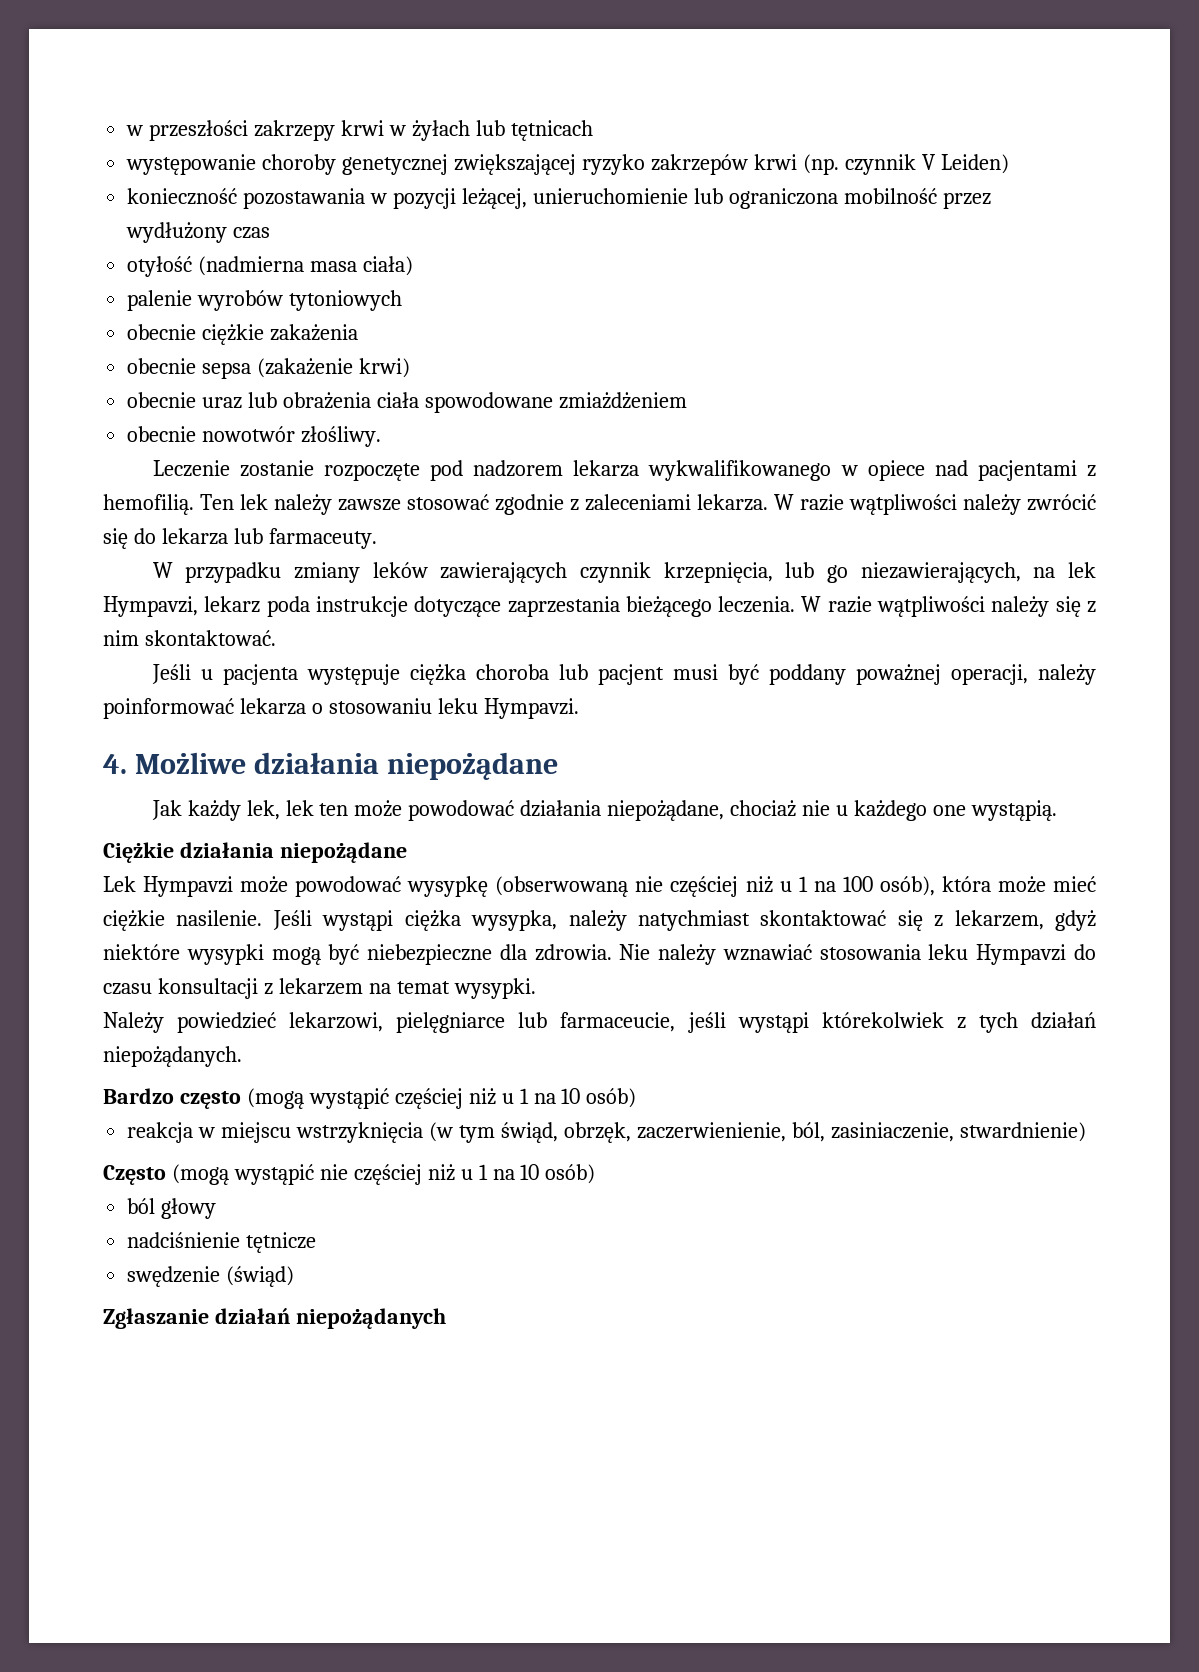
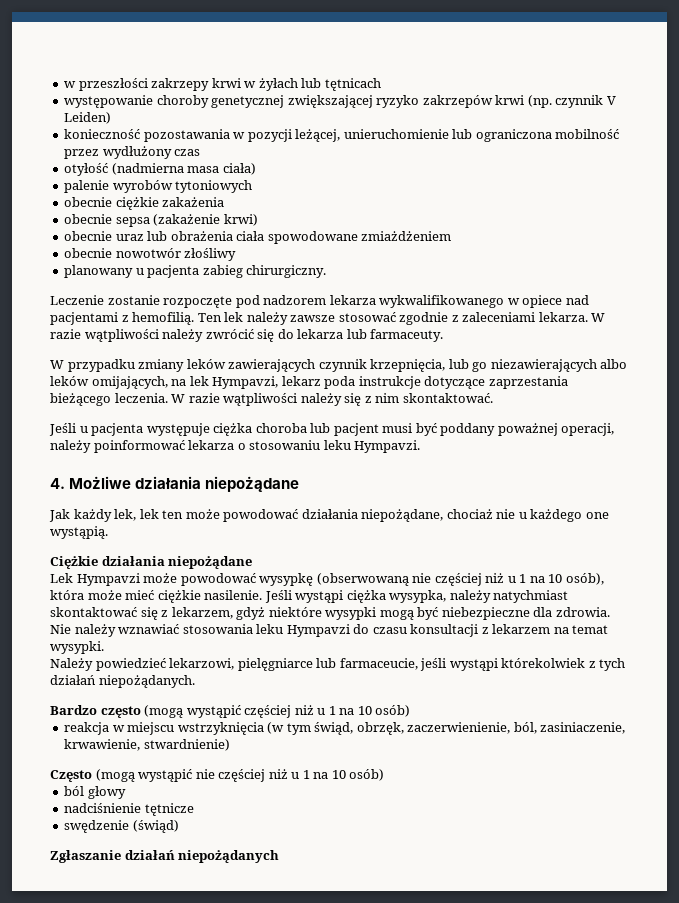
- obecnie nowotwór złośliwy.
+ obecnie nowotwór złośliwy
+ planowany u pacjenta zabieg chirurgiczny.
- W przypadku zmiany leków zawierających czynnik krzepnięcia, lub go niezawierających, na lek Hympavzi, lekarz poda instrukcje dotyczące zaprzestania bieżącego leczenia.
+ W przypadku zmiany leków zawierających czynnik krzepnięcia, lub go niezawierających albo leków omijających, na lek Hympavzi, lekarz poda instrukcje dotyczące zaprzestania bieżącego leczenia.
- Lek Hympavzi może powodować wysypkę (obserwowaną nie częściej niż u 1 na 100 osób), która może mieć ciężkie nasilenie.
+ Lek Hympavzi może powodować wysypkę (obserwowaną nie częściej niż u 1 na 10 osób), która może mieć ciężkie nasilenie.
- reakcja w miejscu wstrzyknięcia (w tym świąd, obrzęk, zaczerwienienie, ból, zasiniaczenie, stwardnienie)
+ reakcja w miejscu wstrzyknięcia (w tym świąd, obrzęk, zaczerwienienie, ból, zasiniaczenie, krwawienie, stwardnienie)

